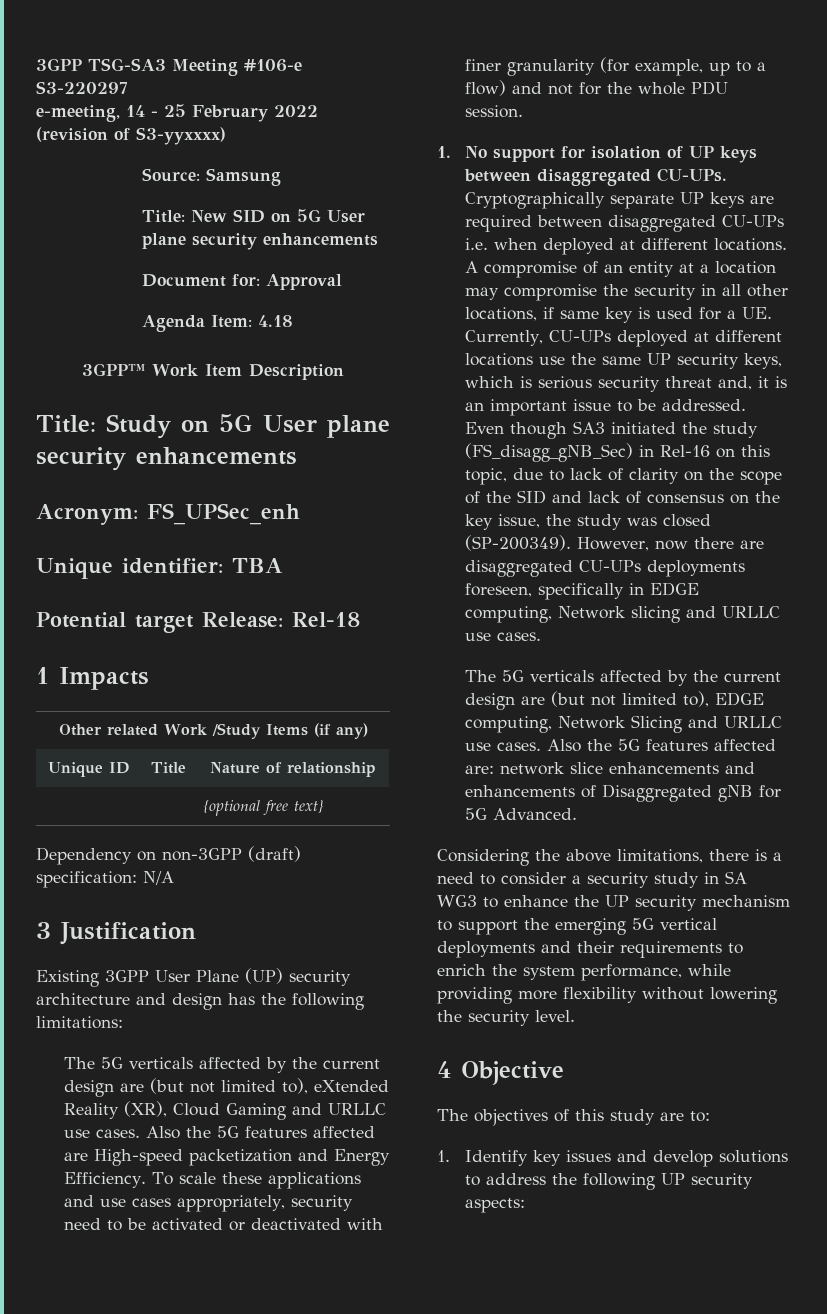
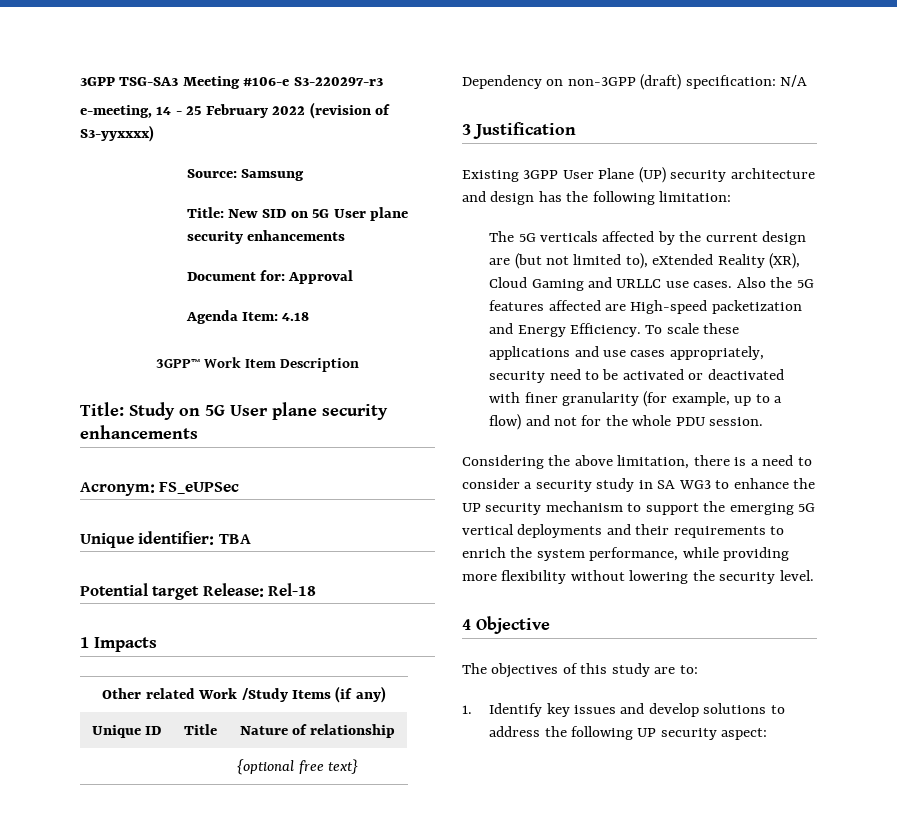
- 3GPP TSG-SA3 Meeting #106-e S3-220297
+ 3GPP TSG-SA3 Meeting #106-e S3-220297-r3
- Acronym: FS_UPSec_enh
+ Acronym: FS_eUPSec
- Existing 3GPP User Plane (UP) security architecture and design has the following limitations:
+ Existing 3GPP User Plane (UP) security architecture and design has the following limitation:
- 1. No support for isolation of UP keys between disaggregated CU-UPs. Cryptographically separate UP keys are required between disaggregated CU-UPs i.e. when deployed at different locations. A compromise of an entity at a location may compromise the security in all other locations, if same key is used for a UE. Currently, CU-UPs deployed at different locations use the same UP security keys, which is serious security threat and, it is an important issue to be addressed. Even though SA3 initiated the study (FS_disagg_gNB_Sec) in Rel-16 on this topic, due to lack of clarity on the scope of the SID and lack of consensus on the key issue, the study was closed (SP-200349). However, now there are disaggregated CU-UPs deployments foreseen, specifically in EDGE computing, Network slicing and URLLC use cases.
- The 5G verticals affected by the current design are (but not limited to), EDGE computing, Network Slicing and URLLC use cases. Also the 5G features affected are: network slice enhancements and enhancements of Disaggregated gNB for 5G Advanced.
- Considering the above limitations, there is a need to consider a security study in SA WG3 to enhance the UP security mechanism to support the emerging 5G vertical deployments and their requirements to enrich the system performance, while providing more flexibility without lowering the security level.
+ Considering the above limitation, there is a need to consider a security study in SA WG3 to enhance the UP security mechanism to support the emerging 5G vertical deployments and their requirements to enrich the system performance, while providing more flexibility without lowering the security level.
- 1. Identify key issues and develop solutions to address the following UP security aspects:
+ 1. Identify key issues and develop solutions to address the following UP security aspect:

